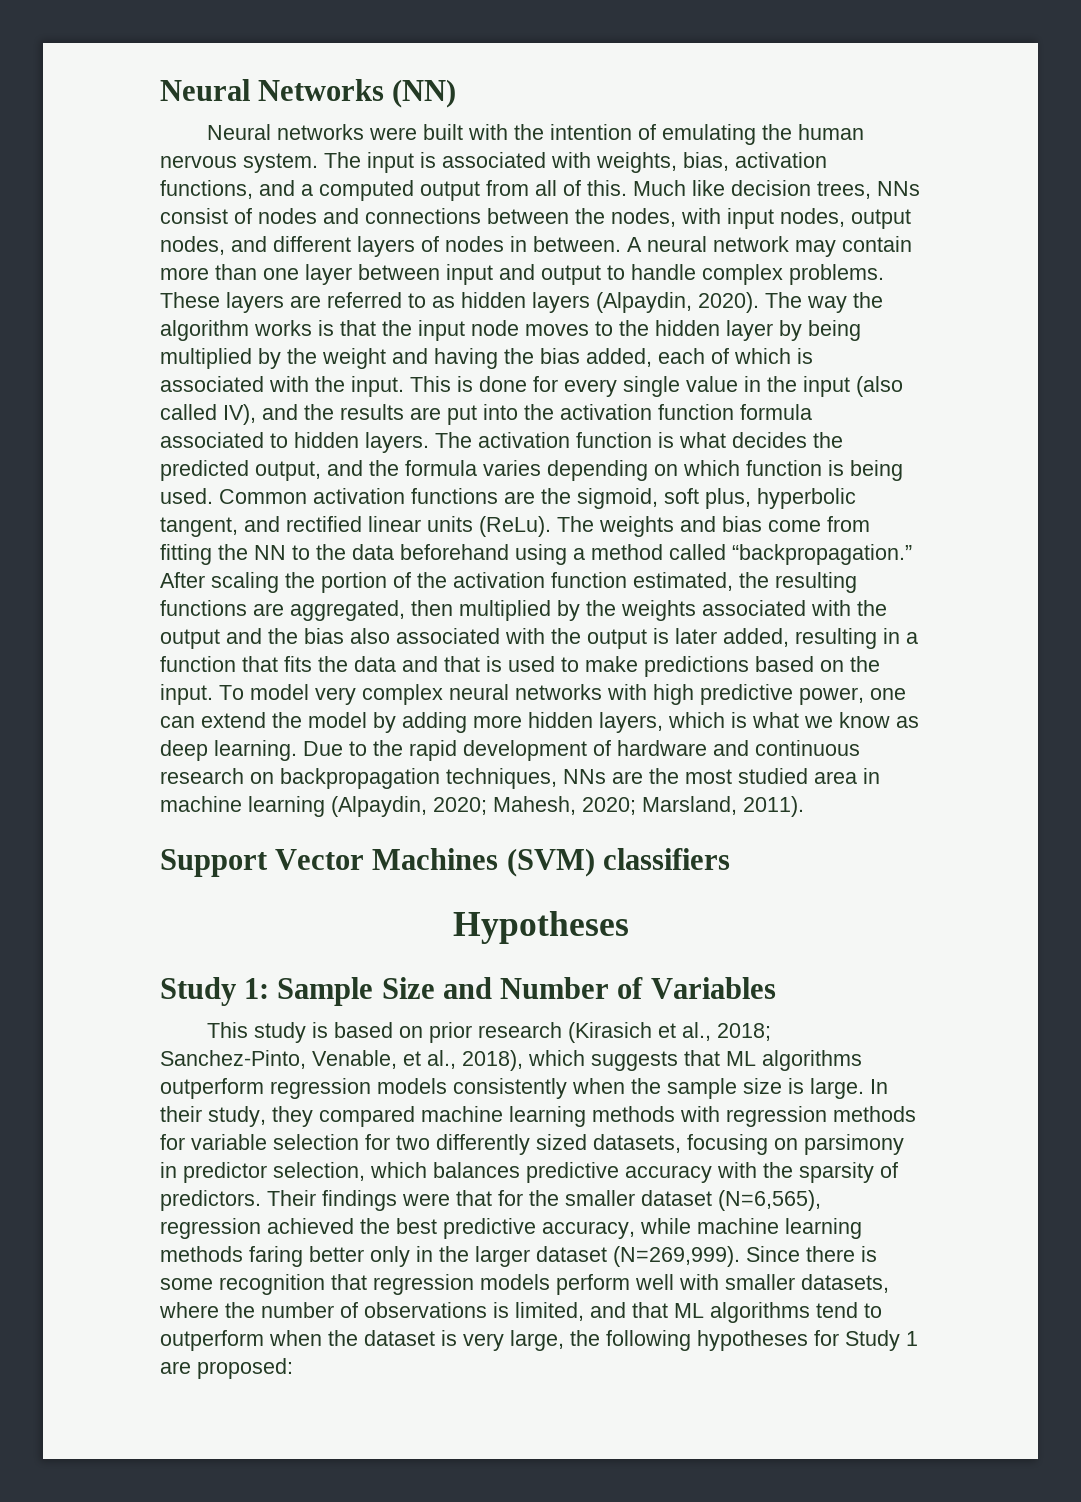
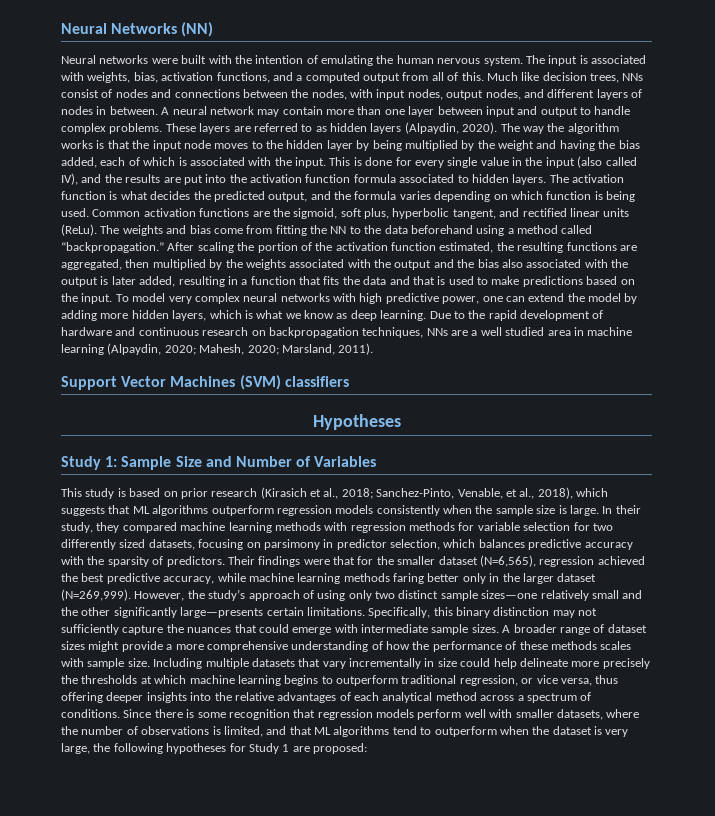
- Due to the rapid development of hardware and continuous research on backpropagation techniques, NNs are the most studied area in machine learning (Alpaydin, 2020; Mahesh, 2020; Marsland, 2011).
+ Due to the rapid development of hardware and continuous research on backpropagation techniques, NNs are a well studied area in machine learning (Alpaydin, 2020; Mahesh, 2020; Marsland, 2011).
+ However, the study’s approach of using only two distinct sample sizes—one relatively small and the other significantly large—presents certain limitations. Specifically, this binary distinction may not sufficiently capture the nuances that could emerge with intermediate sample sizes. A broader range of dataset sizes might provide a more comprehensive understanding of how the performance of these methods scales with sample size. Including multiple datasets that vary incrementally in size could help delineate more precisely the thresholds at which machine learning begins to outperform traditional regression, or vice versa, thus offering deeper insights into the relative advantages of each analytical method across a spectrum of conditions.

